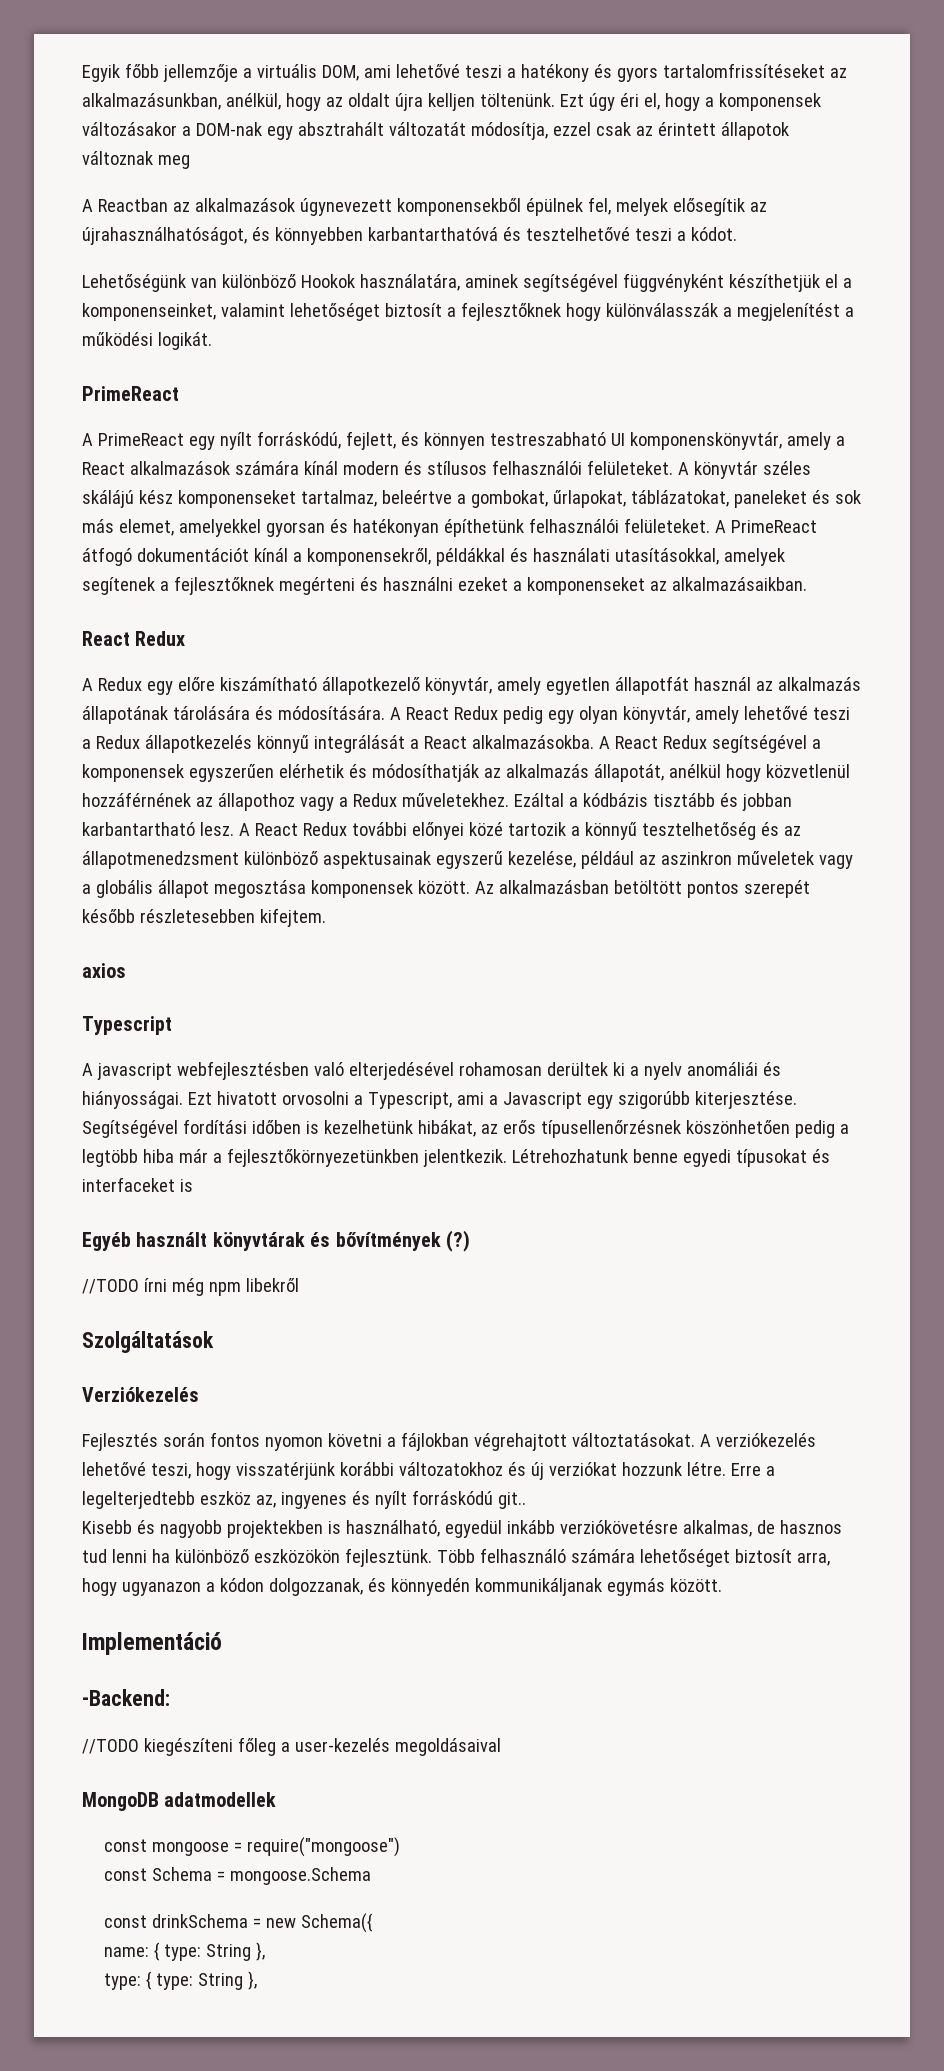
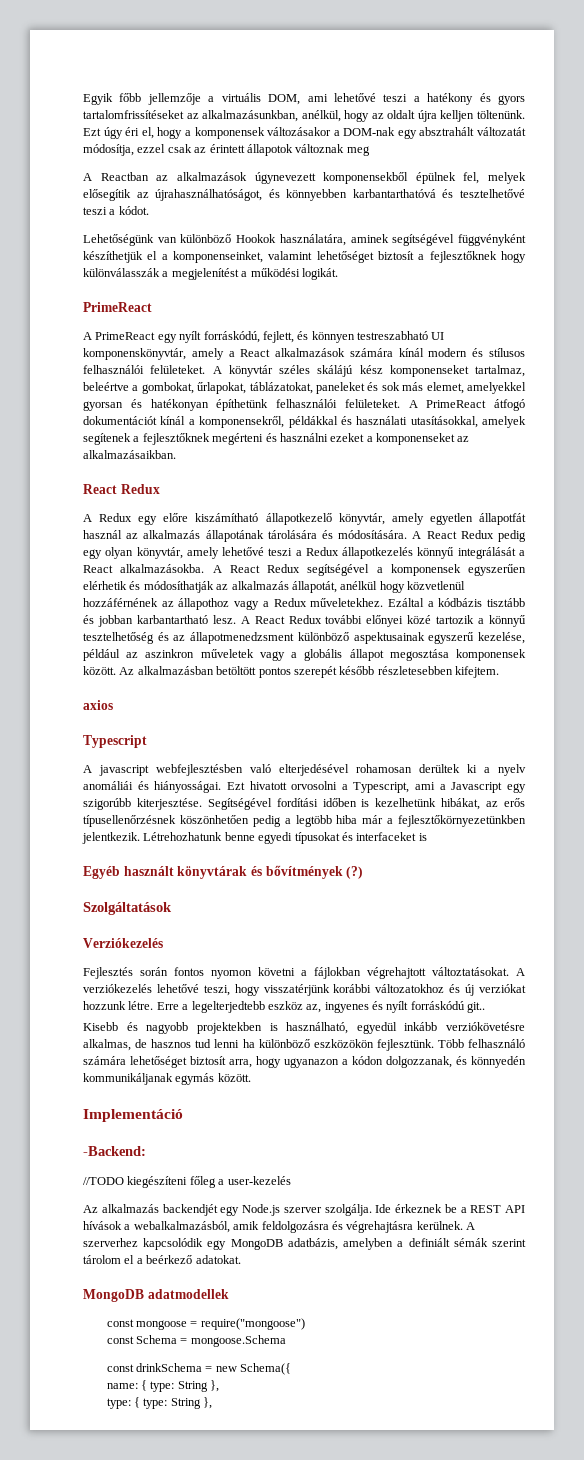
- //TODO írni még npm libekről
- //TODO kiegészíteni főleg a user-kezelés megoldásaival
+ //TODO kiegészíteni főleg a user-kezelés
+ Az alkalmazás backendjét egy Node.js szerver szolgálja. Ide érkeznek be a REST API hívások a webalkalmazásból, amik feldolgozásra és végrehajtásra kerülnek. A szerverhez kapcsolódik egy MongoDB adatbázis, amelyben a definiált sémák szerint tárolom el a beérkező adatokat.

